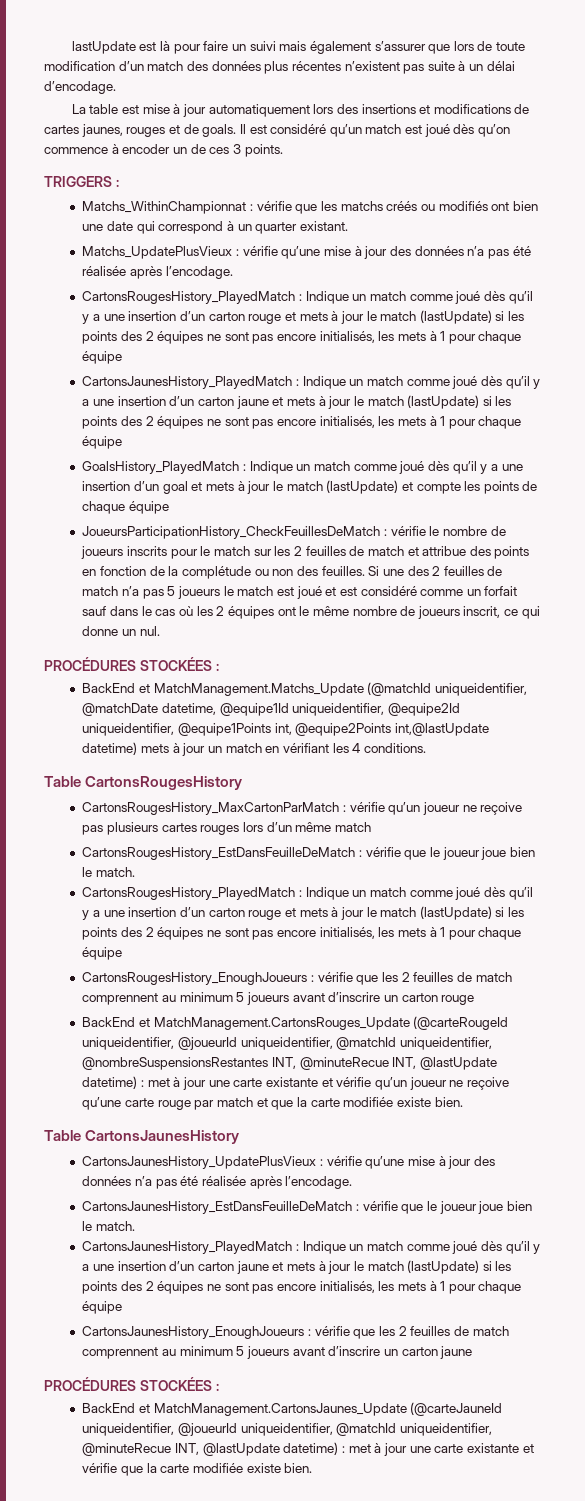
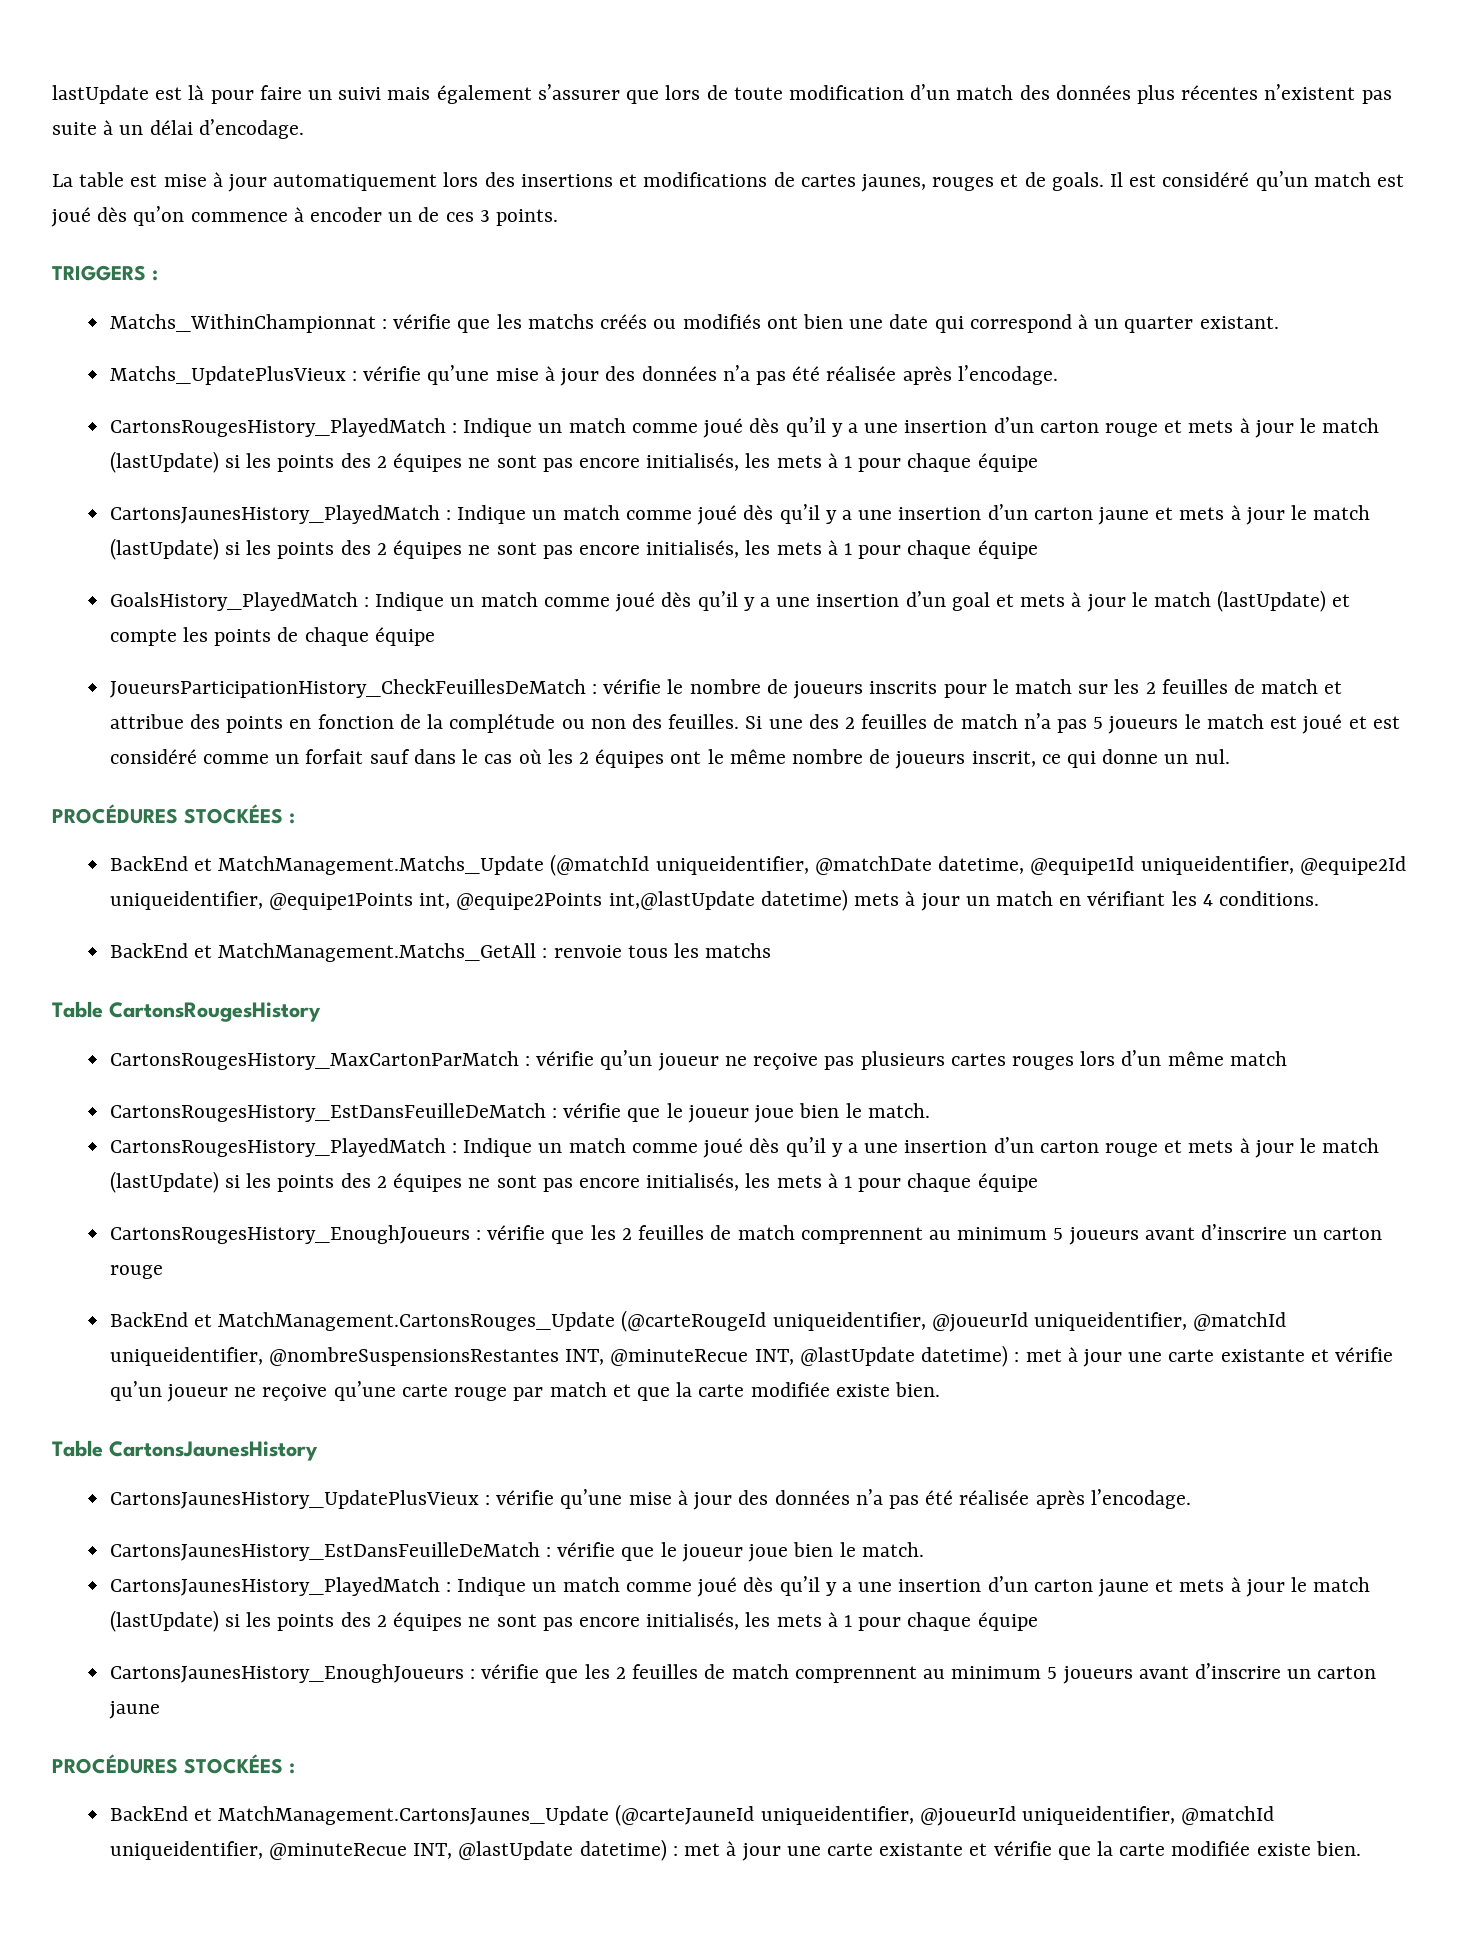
+ BackEnd et MatchManagement.Matchs_GetAll : renvoie tous les matchs

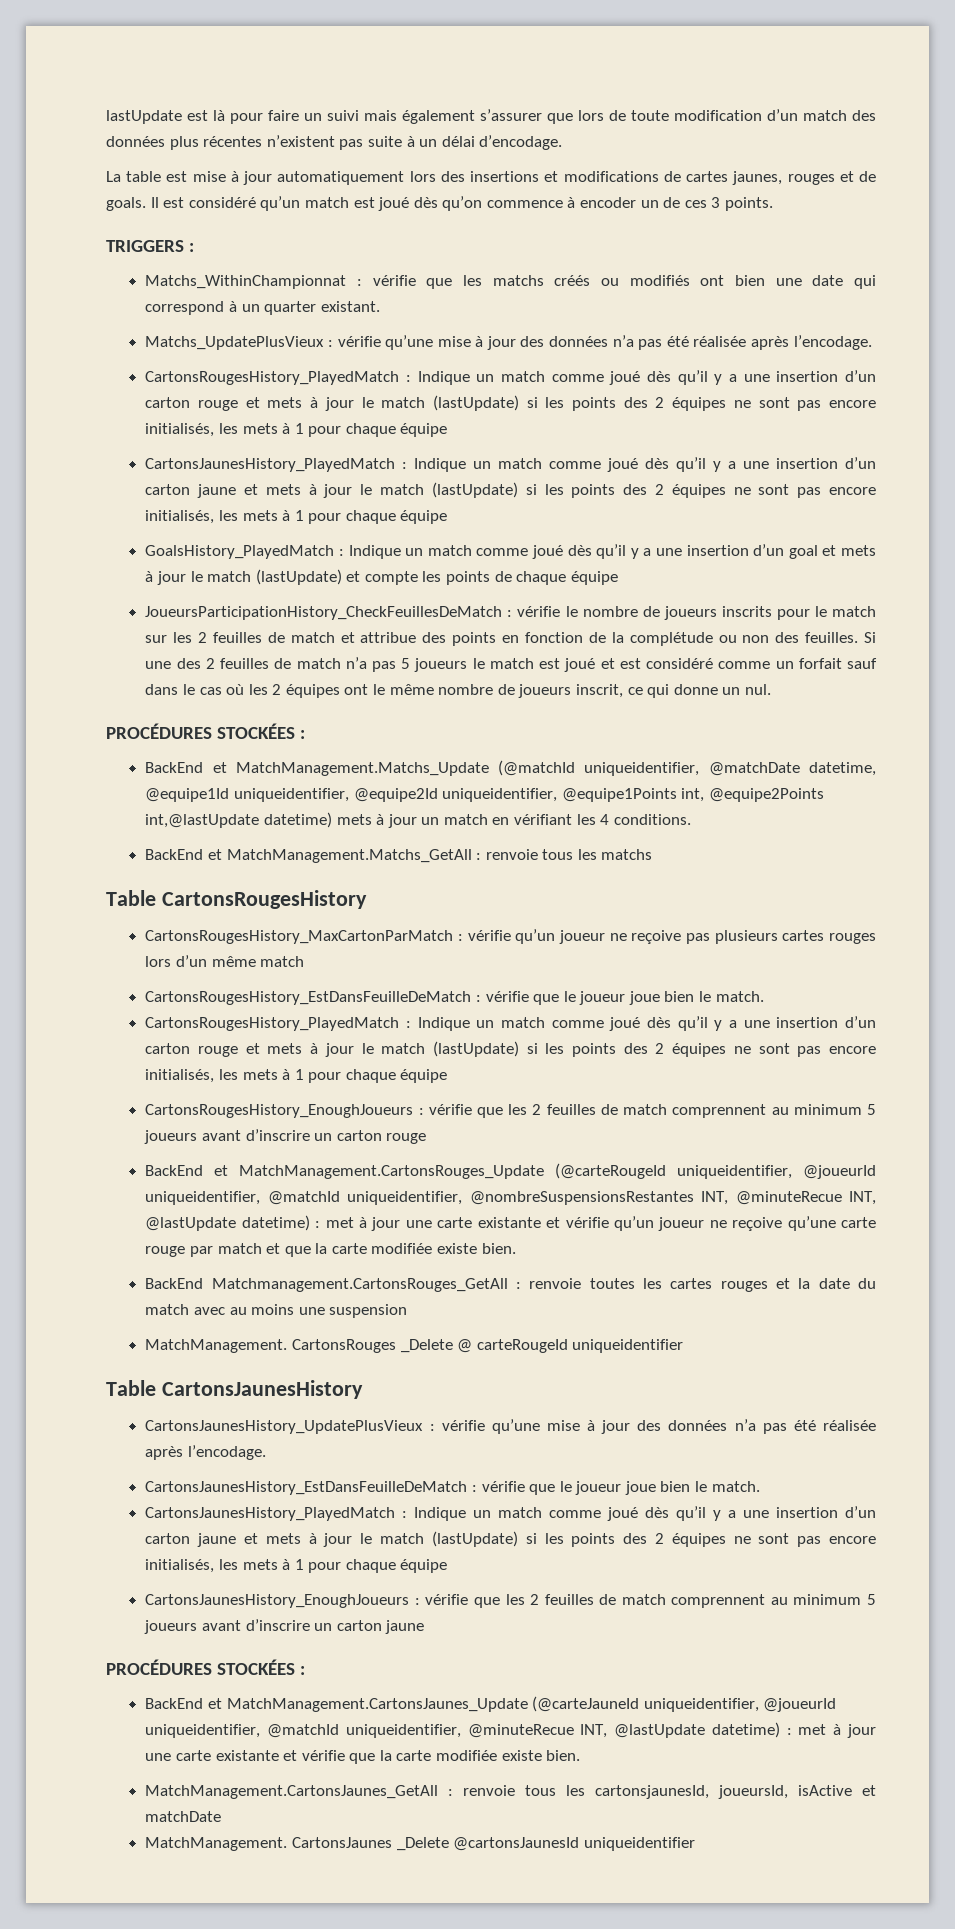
+ BackEnd Matchmanagement.CartonsRouges_GetAll : renvoie toutes les cartes rouges et la date du match avec au moins une suspension
+ MatchManagement. CartonsRouges _Delete @ carteRougeId uniqueidentifier
+ MatchManagement.CartonsJaunes_GetAll : renvoie tous les cartonsjaunesId, joueursId, isActive et matchDate
+ MatchManagement. CartonsJaunes _Delete @cartonsJaunesId uniqueidentifier

